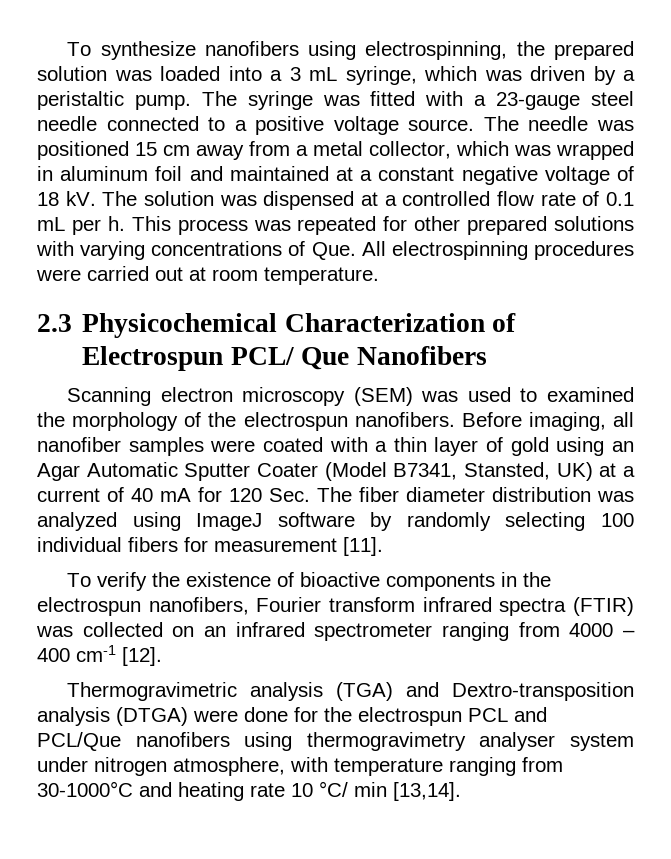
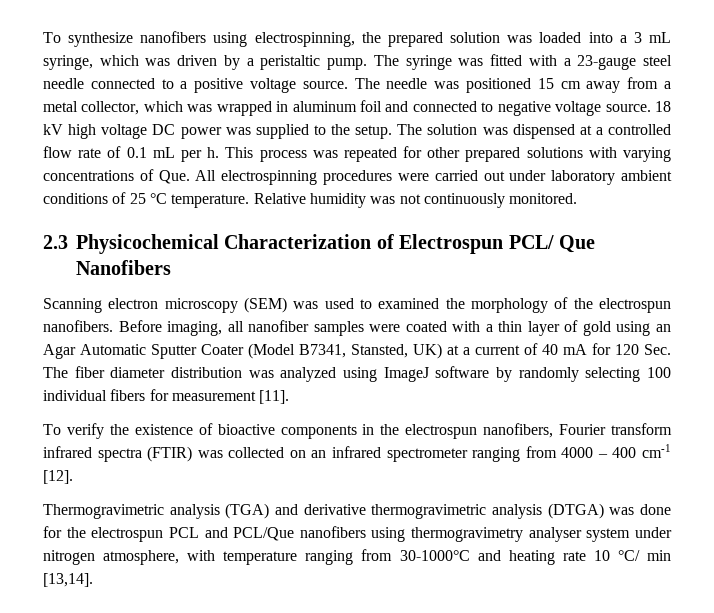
- The needle was positioned 15 cm away from a metal collector, which was wrapped in aluminum foil and maintained at a constant negative voltage of 18 kV.
+ The needle was positioned 15 cm away from a metal collector, which was wrapped in aluminum foil and connected to negative voltage source. 18 kV high voltage DC power was supplied to the setup.
- This process was repeated for other prepared solutions with varying concentrations of Que. All electrospinning procedures were carried out at room temperature.
+ This process was repeated for other prepared solutions with varying concentrations of Que. All electrospinning procedures were carried out under laboratory ambient conditions of 25 °C temperature. Relative humidity was not continuously monitored.
- Thermogravimetric analysis (TGA) and Dextro-transposition analysis (DTGA) were done for the electrospun PCL and PCL/Que nanofibers using thermogravimetry analyser system under nitrogen atmosphere, with temperature ranging from 30-1000°C and heating rate 10 °C/ min [13,14].
+ Thermogravimetric analysis (TGA) and derivative thermogravimetric analysis (DTGA) was done for the electrospun PCL and PCL/Que nanofibers using thermogravimetry analyser system under nitrogen atmosphere, with temperature ranging from 30-1000°C and heating rate 10 °C/ min [13,14].

